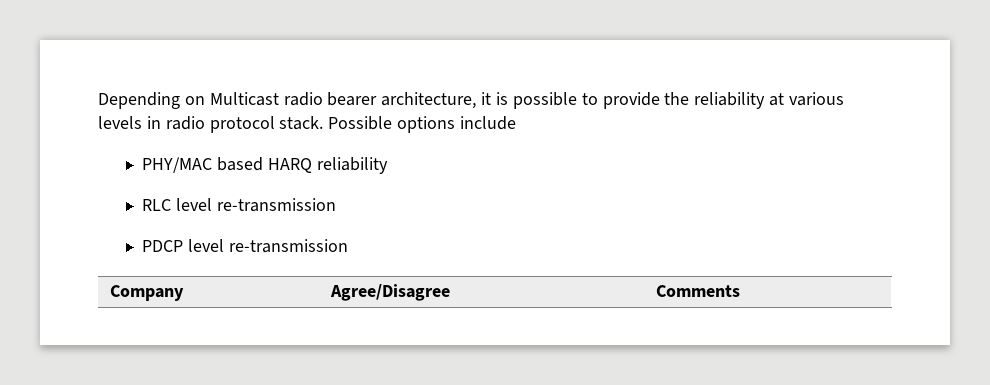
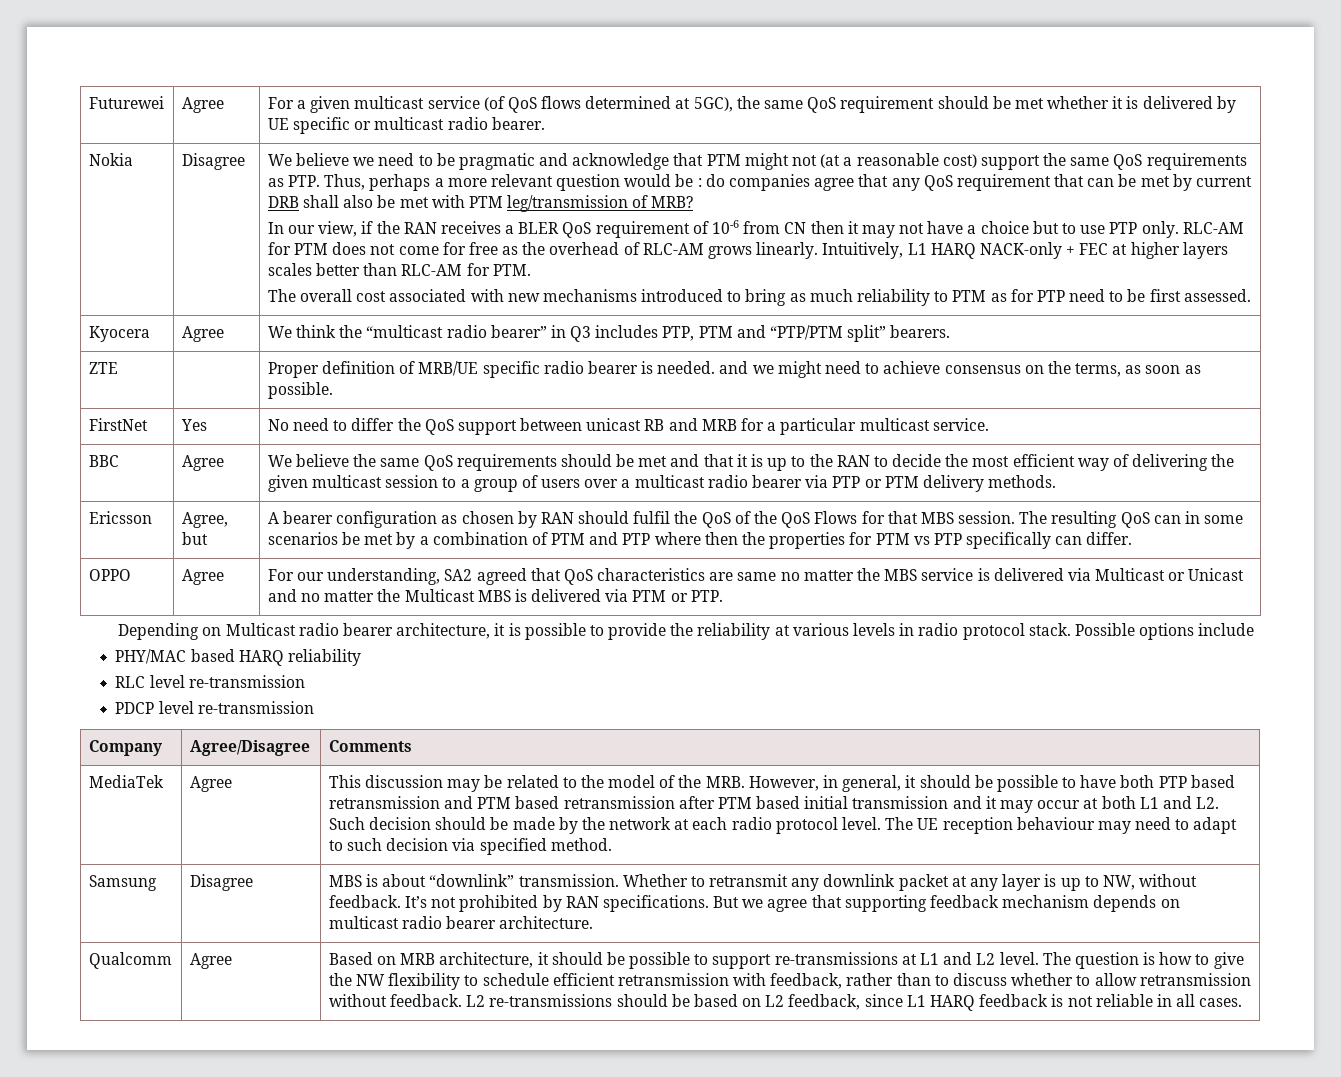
+ Futurewei | Agree | For a given multicast service (of QoS flows determined at 5GC), the same QoS requirement should be met whether it is delivered by UE specific or multicast radio bearer.
+ Nokia | Disagree | We believe we need to be pragmatic and acknowledge that PTM might not (at a reasonable cost) support the same QoS requirements as PTP. Thus, perhaps a more relevant question would be : do companies agree that any QoS requirement that can be met by current DRB shall also be met with PTM leg/transmission of MRB?
+ In our view, if the RAN receives a BLER QoS requirement of 10-6 from CN then it may not have a choice but to use PTP only. RLC-AM for PTM does not come for free as the overhead of RLC-AM grows linearly. Intuitively, L1 HARQ NACK-only + FEC at higher layers scales better than RLC-AM for PTM.
+ The overall cost associated with new mechanisms introduced to bring as much reliability to PTM as for PTP need to be first assessed.
+ Kyocera | Agree | We think the “multicast radio bearer” in Q3 includes PTP, PTM and “PTP/PTM split” bearers.
+ ZTE | | Proper definition of MRB/UE specific radio bearer is needed. and we might need to achieve consensus on the terms, as soon as possible.
+ FirstNet | Yes | No need to differ the QoS support between unicast RB and MRB for a particular multicast service.
+ BBC | Agree | We believe the same QoS requirements should be met and that it is up to the RAN to decide the most efficient way of delivering the given multicast session to a group of users over a multicast radio bearer via PTP or PTM delivery methods.
+ Ericsson | Agree, but | A bearer configuration as chosen by RAN should fulfil the QoS of the QoS Flows for that MBS session. The resulting QoS can in some scenarios be met by a combination of PTM and PTP where then the properties for PTM vs PTP specifically can differ.
+ OPPO | Agree | For our understanding, SA2 agreed that QoS characteristics are same no matter the MBS service is delivered via Multicast or Unicast and no matter the Multicast MBS is delivered via PTM or PTP.
+ MediaTek | Agree | This discussion may be related to the model of the MRB. However, in general, it should be possible to have both PTP based retransmission and PTM based retransmission after PTM based initial transmission and it may occur at both L1 and L2. Such decision should be made by the network at each radio protocol level. The UE reception behaviour may need to adapt to such decision via specified method.
+ Samsung | Disagree | MBS is about “downlink” transmission. Whether to retransmit any downlink packet at any layer is up to NW, without feedback. It’s not prohibited by RAN specifications. But we agree that supporting feedback mechanism depends on multicast radio bearer architecture.
+ Qualcomm | Agree | Based on MRB architecture, it should be possible to support re-transmissions at L1 and L2 level. The question is how to give the NW flexibility to schedule efficient retransmission with feedback, rather than to discuss whether to allow retransmission without feedback. L2 re-transmissions should be based on L2 feedback, since L1 HARQ feedback is not reliable in all cases.

